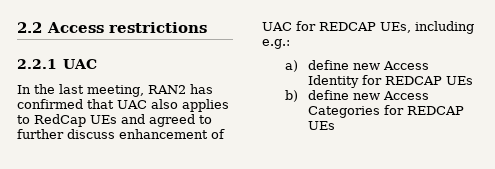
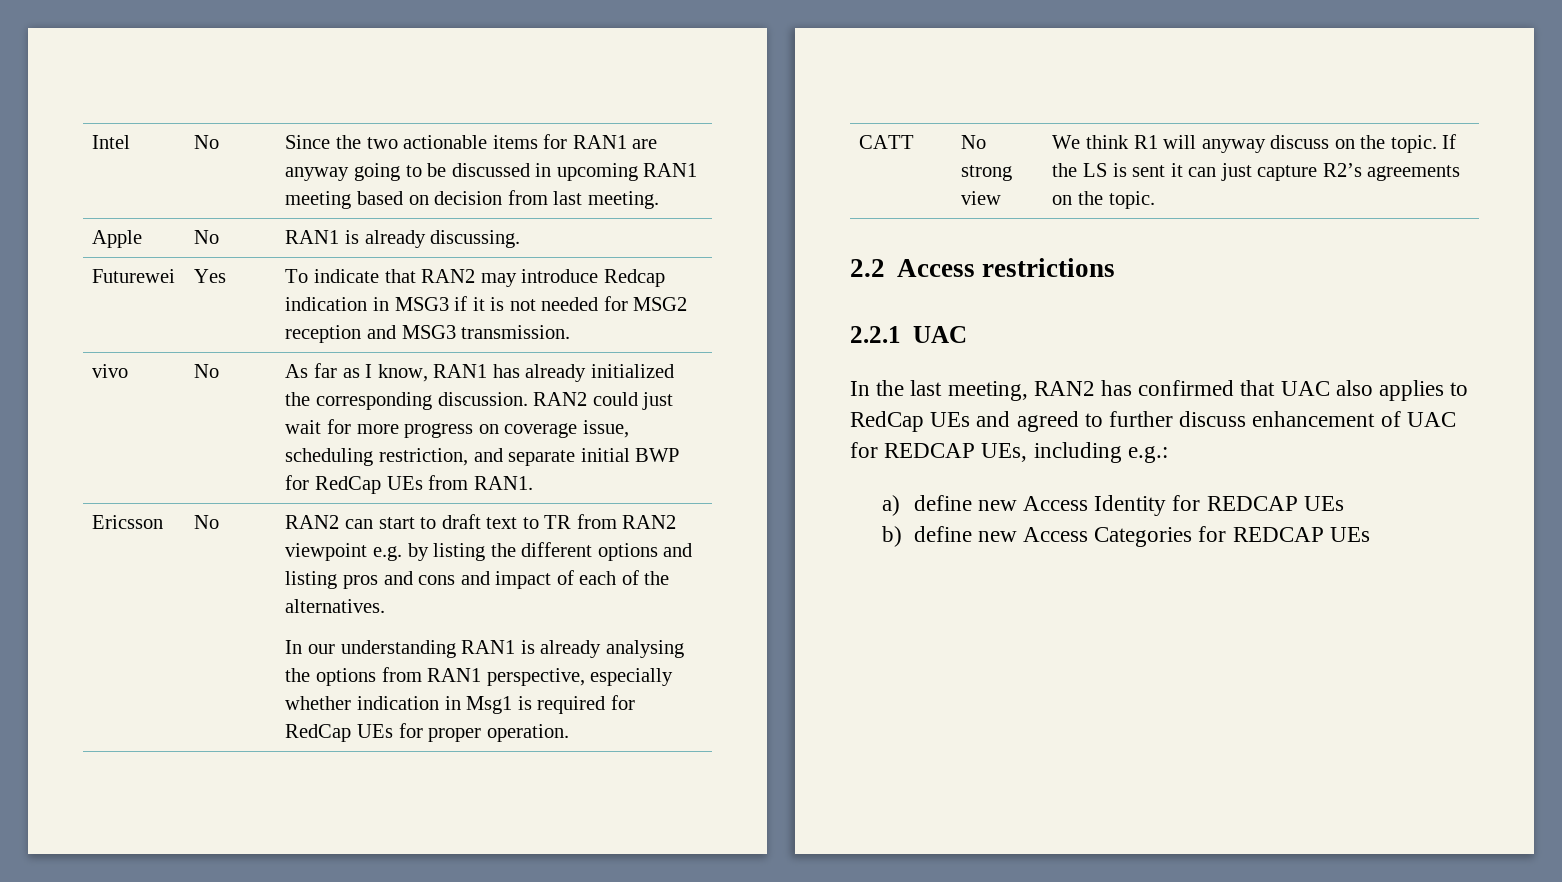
+ Intel | No | Since the two actionable items for RAN1 are anyway going to be discussed in upcoming RAN1 meeting based on decision from last meeting.
+ Apple | No | RAN1 is already discussing.
+ Futurewei | Yes | To indicate that RAN2 may introduce Redcap indication in MSG3 if it is not needed for MSG2 reception and MSG3 transmission.
+ vivo | No | As far as I know, RAN1 has already initialized the corresponding discussion. RAN2 could just wait for more progress on coverage issue, scheduling restriction, and separate initial BWP for RedCap UEs from RAN1.
+ Ericsson | No | RAN2 can start to draft text to TR from RAN2 viewpoint e.g. by listing the different options and listing pros and cons and impact of each of the alternatives.
+ In our understanding RAN1 is already analysing the options from RAN1 perspective, especially whether indication in Msg1 is required for RedCap UEs for proper operation.
+ CATT | No strong view | We think R1 will anyway discuss on the topic. If the LS is sent it can just capture R2’s agreements on the topic.

